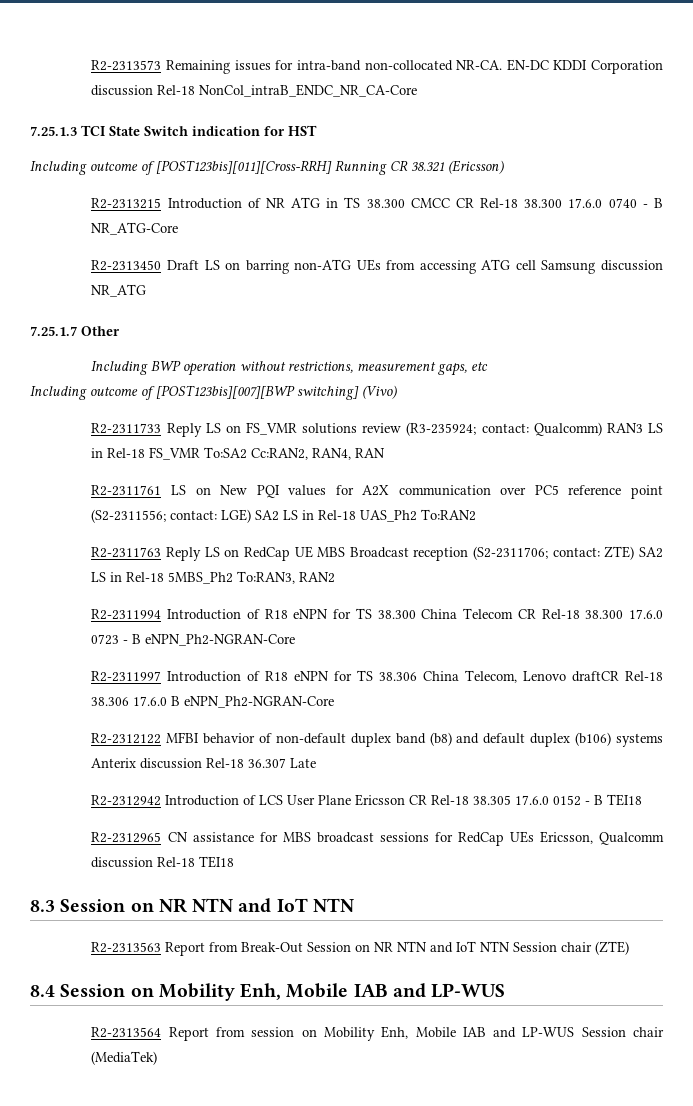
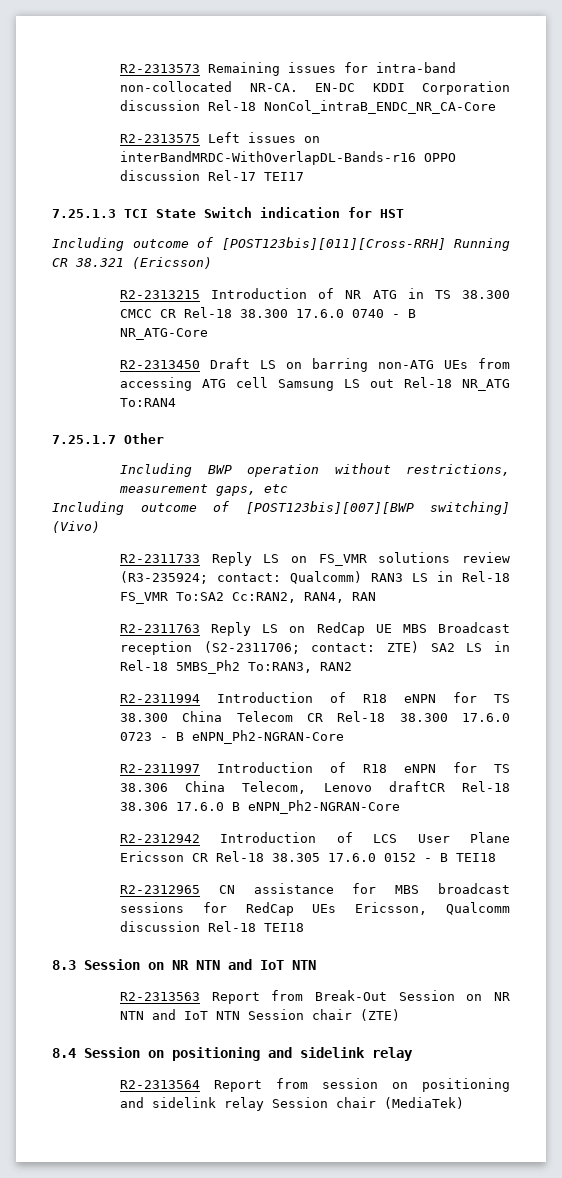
+ R2-2313575 Left issues on interBandMRDC-WithOverlapDL-Bands-r16 OPPO discussion Rel-17 TEI17
- R2-2313450 Draft LS on barring non-ATG UEs from accessing ATG cell Samsung discussion NR_ATG
+ R2-2313450 Draft LS on barring non-ATG UEs from accessing ATG cell Samsung LS out Rel-18 NR_ATG To:RAN4
- R2-2311761 LS on New PQI values for A2X communication over PC5 reference point (S2-2311556; contact: LGE) SA2 LS in Rel-18 UAS_Ph2 To:RAN2
- R2-2312122 MFBI behavior of non-default duplex band (b8) and default duplex (b106) systems Anterix discussion Rel-18 36.307 Late
- 8.4 Session on Mobility Enh, Mobile IAB and LP-WUS
+ 8.4 Session on positioning and sidelink relay
- R2-2313564 Report from session on Mobility Enh, Mobile IAB and LP-WUS Session chair (MediaTek)
+ R2-2313564 Report from session on positioning and sidelink relay Session chair (MediaTek)

